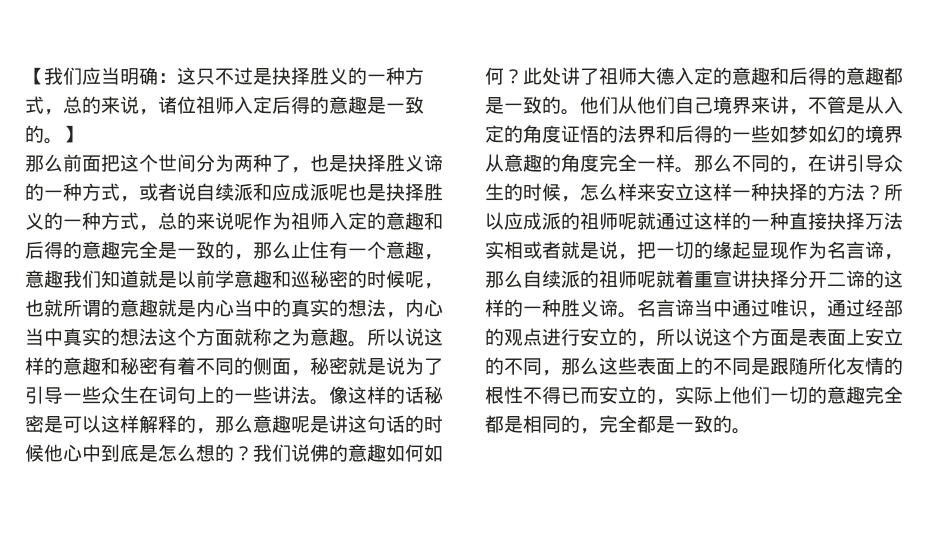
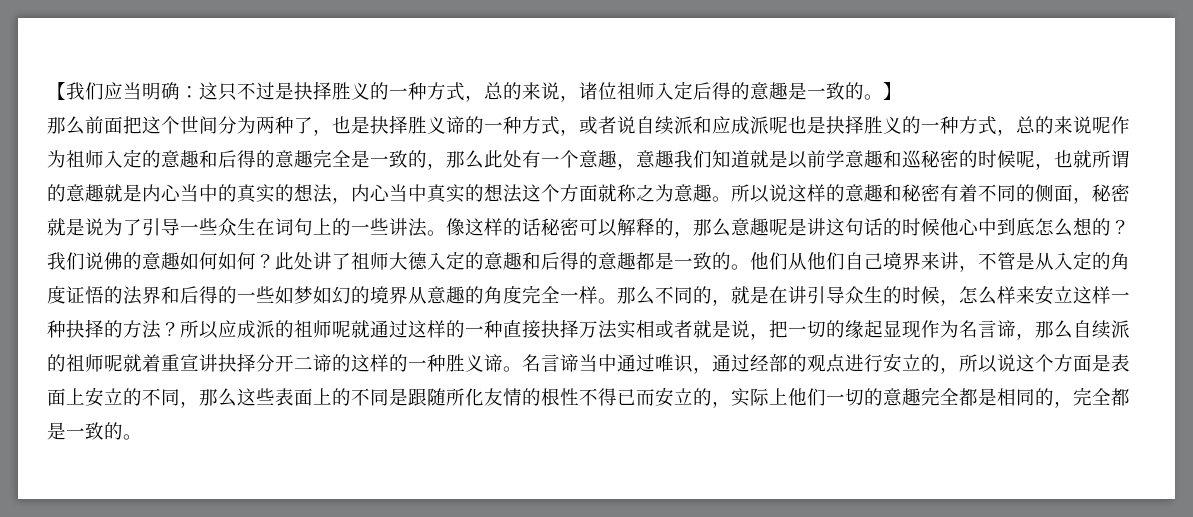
- 那么前面把这个世间分为两种了，也是抉择胜义谛的一种方式，或者说自续派和应成派呢也是抉择胜义的一种方式，总的来说呢作为祖师入定的意趣和后得的意趣完全是一致的，那么止住有一个意趣，意趣我们知道就是以前学意趣和巡秘密的时候呢，也就所谓的意趣就是内心当中的真实的想法，内心当中真实的想法这个方面就称之为意趣。
+ 那么前面把这个世间分为两种了，也是抉择胜义谛的一种方式，或者说自续派和应成派呢也是抉择胜义的一种方式，总的来说呢作为祖师入定的意趣和后得的意趣完全是一致的，那么此处有一个意趣，意趣我们知道就是以前学意趣和巡秘密的时候呢，也就所谓的意趣就是内心当中的真实的想法，内心当中真实的想法这个方面就称之为意趣。
- 像这样的话秘密是可以这样解释的，那么意趣呢是讲这句话的时候他心中到底是怎么想的？
+ 像这样的话秘密可以解释的，那么意趣呢是讲这句话的时候他心中到底怎么想的？
- 那么不同的，在讲引导众生的时候，怎么样来安立这样一种抉择的方法？
+ 那么不同的，就是在讲引导众生的时候，怎么样来安立这样一种抉择的方法？

